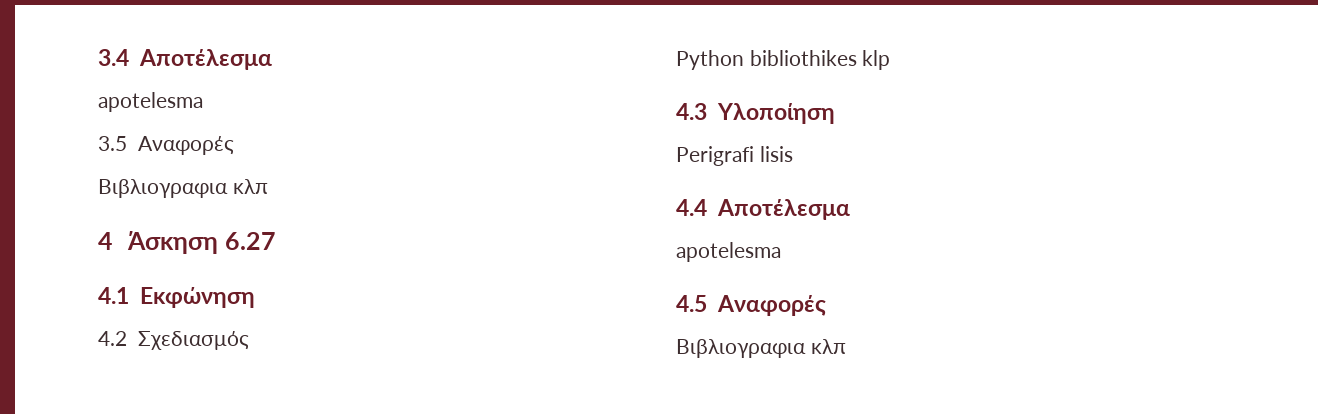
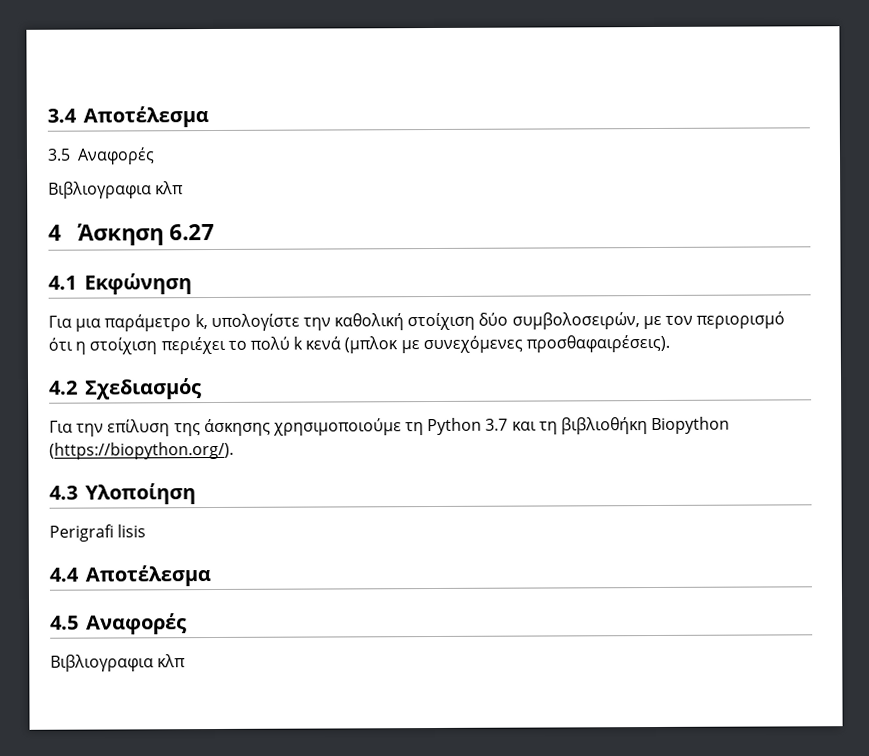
  3.4 Αποτέλεσμα
- apotelesma
+ Για μια παράμετρο k, υπολογίστε την καθολική στοίχιση δύο συμβολοσειρών, με τον περιορισμό ότι η στοίχιση περιέχει το πολύ k κενά (μπλοκ με συνεχόμενες προσθαφαιρέσεις).
  4.2 Σχεδιασμός
- Python bibliothikes klp
+ Για την επίλυση της άσκησης χρησιμοποιούμε τη Python 3.7 και τη βιβλιοθήκη Biopython (https://biopython.org/).
  4.4 Αποτέλεσμα
- apotelesma

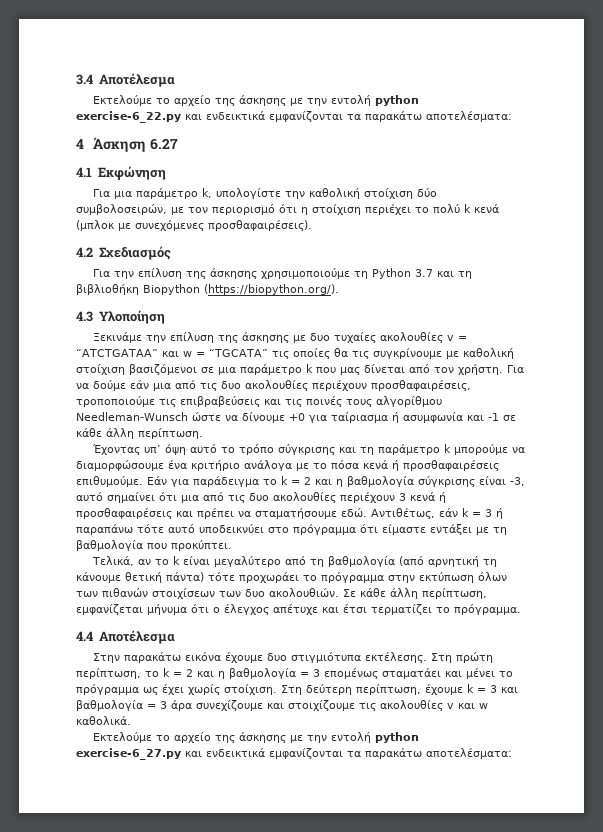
- 3.5 Αναφορές
- Βιβλιογραφια κλπ
+ Εκτελούμε το αρχείο της άσκησης με την εντολή python exercise-6_22.py και ενδεικτικά εμφανίζονται τα παρακάτω αποτελέσματα:
- Perigrafi lisis
+ Ξεκινάμε την επίλυση της άσκησης με δυο τυχαίες ακολουθίες v = “ATCTGATAA” και w = “TGCATA” τις οποίες θα τις συγκρίνουμε με καθολική στοίχιση βασιζόμενοι σε μια παράμετρο k που μας δίνεται από τον χρήστη. Για να δούμε εάν μια από τις δυο ακολουθίες περιέχουν προσθαφαιρέσεις, τροποποιούμε τις επιβραβεύσεις και τις ποινές τους αλγορίθμου Needleman-Wunsch ώστε να δίνουμε +0 για ταίριασμα ή ασυμφωνία και -1 σε κάθε άλλη περίπτωση.
+ Έχοντας υπ’ όψη αυτό το τρόπο σύγκρισης και τη παράμετρο k μπορούμε να διαμορφώσουμε ένα κριτήριο ανάλογα με το πόσα κενά ή προσθαφαιρέσεις επιθυμούμε. Εάν για παράδειγμα το k = 2 και η βαθμολογία σύγκρισης είναι -3, αυτό σημαίνει ότι μια από τις δυο ακολουθίες περιέχουν 3 κενά ή προσθαφαιρέσεις και πρέπει να σταματήσουμε εδώ. Αντιθέτως, εάν k = 3 ή παραπάνω τότε αυτό υποδεικνύει στο πρόγραμμα ότι είμαστε εντάξει με τη βαθμολογία που προκύπτει.
+ Τελικά, αν το k είναι μεγαλύτερο από τη βαθμολογία (από αρνητική τη κάνουμε θετική πάντα) τότε προχωράει το πρόγραμμα στην εκτύπωση όλων των πιθανών στοιχίσεων των δυο ακολουθιών. Σε κάθε άλλη περίπτωση, εμφανίζεται μήνυμα ότι ο έλεγχος απέτυχε και έτσι τερματίζει το πρόγραμμα.
  4.4 Αποτέλεσμα
- 4.5 Αναφορές
- Βιβλιογραφια κλπ
+ Στην παρακάτω εικόνα έχουμε δυο στιγμιότυπα εκτέλεσης. Στη πρώτη περίπτωση, το k = 2 και η βαθμολογία = 3 επομένως σταματάει και μένει το πρόγραμμα ως έχει χωρίς στοίχιση. Στη δεύτερη περίπτωση, έχουμε k = 3 και βαθμολογία = 3 άρα συνεχίζουμε και στοιχίζουμε τις ακολουθίες v και w καθολικά.
+ Εκτελούμε το αρχείο της άσκησης με την εντολή python exercise-6_27.py και ενδεικτικά εμφανίζονται τα παρακάτω αποτελέσματα:

